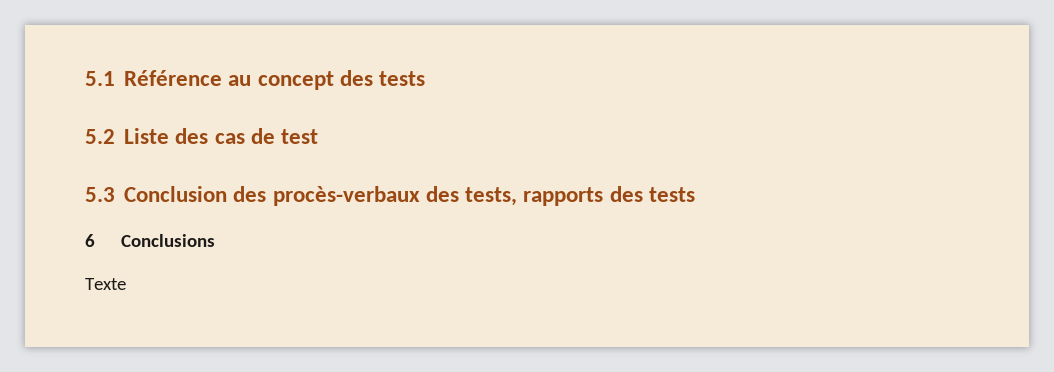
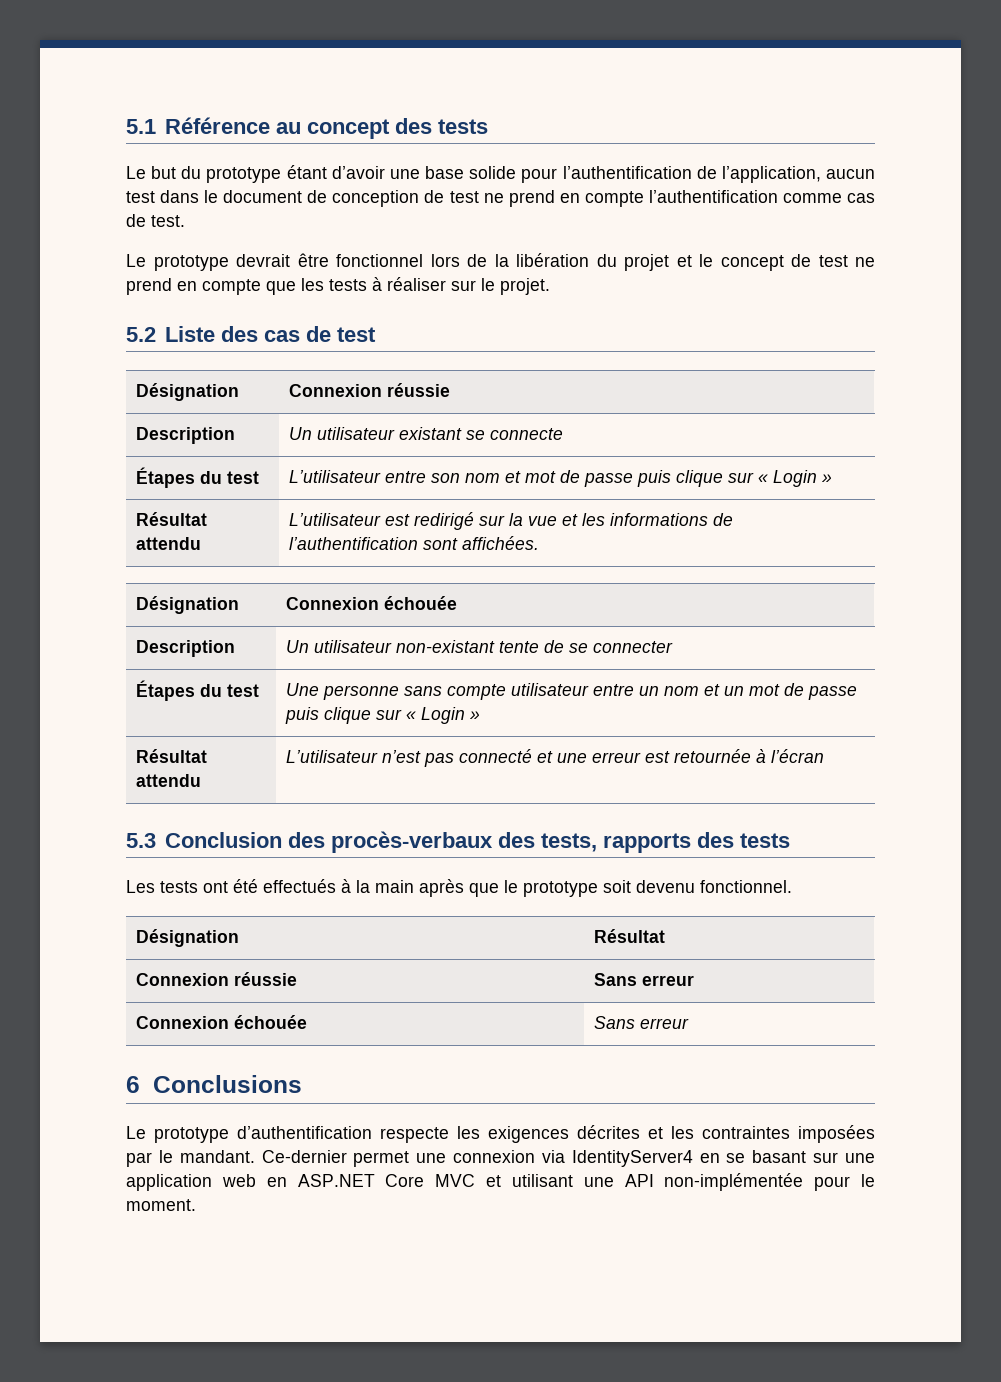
+ Le but du prototype étant d’avoir une base solide pour l’authentification de l’application, aucun test dans le document de conception de test ne prend en compte l’authentification comme cas de test.
+ Le prototype devrait être fonctionnel lors de la libération du projet et le concept de test ne prend en compte que les tests à réaliser sur le projet.
+ Désignation | Connexion réussie
+ Description | Un utilisateur existant se connecte
+ Étapes du test | L’utilisateur entre son nom et mot de passe puis clique sur « Login »
+ Résultat attendu | L’utilisateur est redirigé sur la vue et les informations de l’authentification sont affichées.
+ Désignation | Connexion échouée
+ Description | Un utilisateur non-existant tente de se connecter
+ Étapes du test | Une personne sans compte utilisateur entre un nom et un mot de passe puis clique sur « Login »
+ Résultat attendu | L’utilisateur n’est pas connecté et une erreur est retournée à l’écran
+ Les tests ont été effectués à la main après que le prototype soit devenu fonctionnel.
+ Désignation | Résultat
+ Connexion réussie | Sans erreur
+ Connexion échouée | Sans erreur
  6 Conclusions
- Texte
+ Le prototype d’authentification respecte les exigences décrites et les contraintes imposées par le mandant. Ce-dernier permet une connexion via IdentityServer4 en se basant sur une application web en ASP.NET Core MVC et utilisant une API non-implémentée pour le moment.

